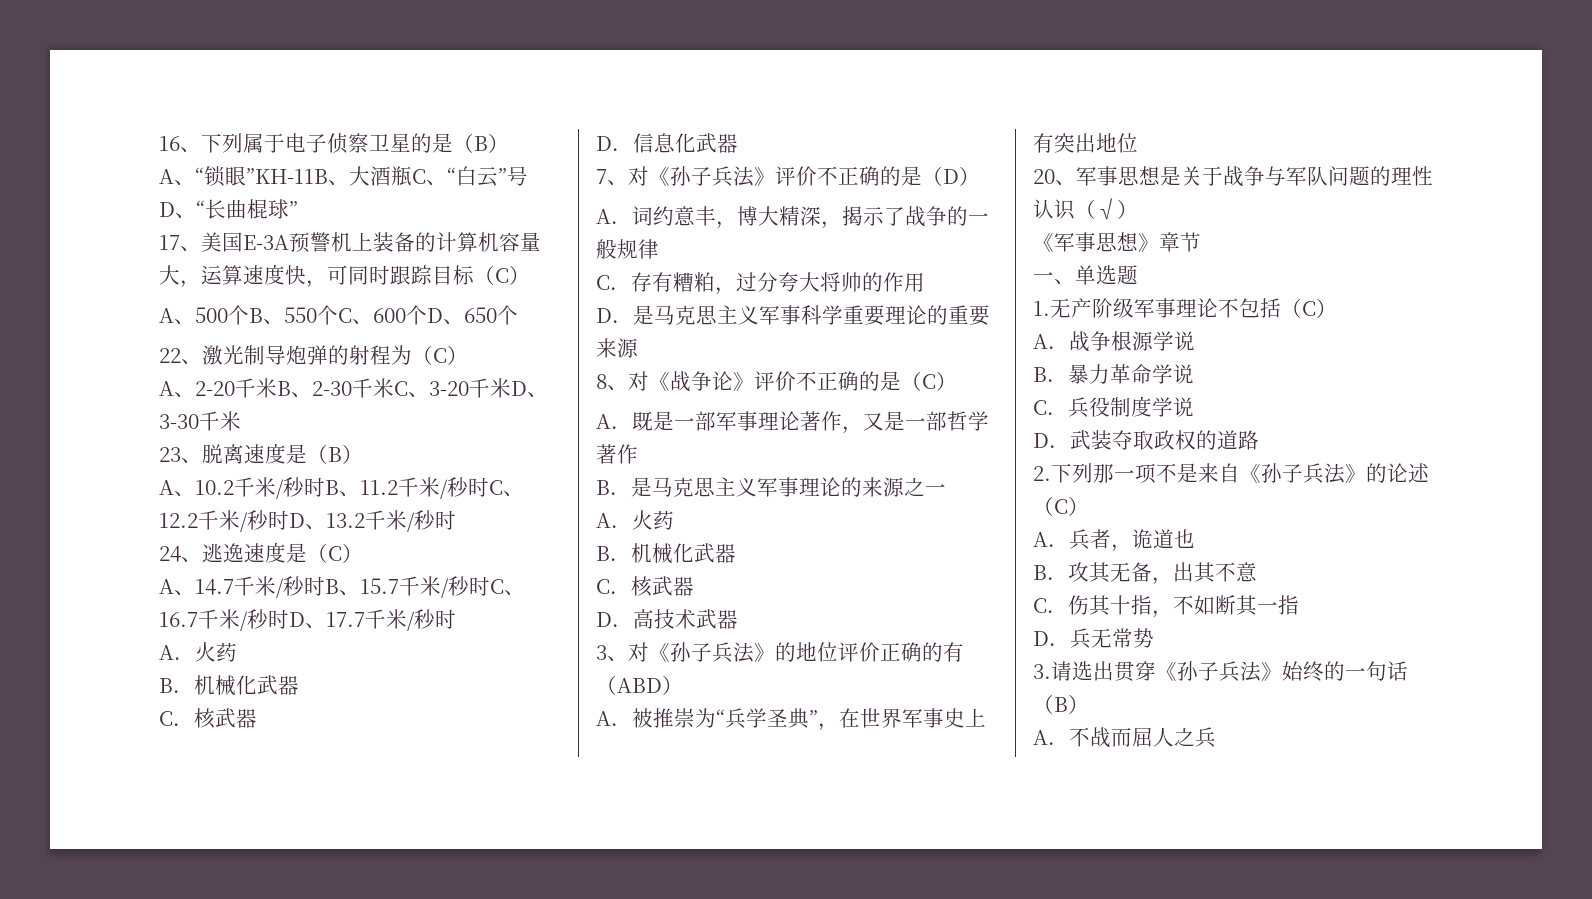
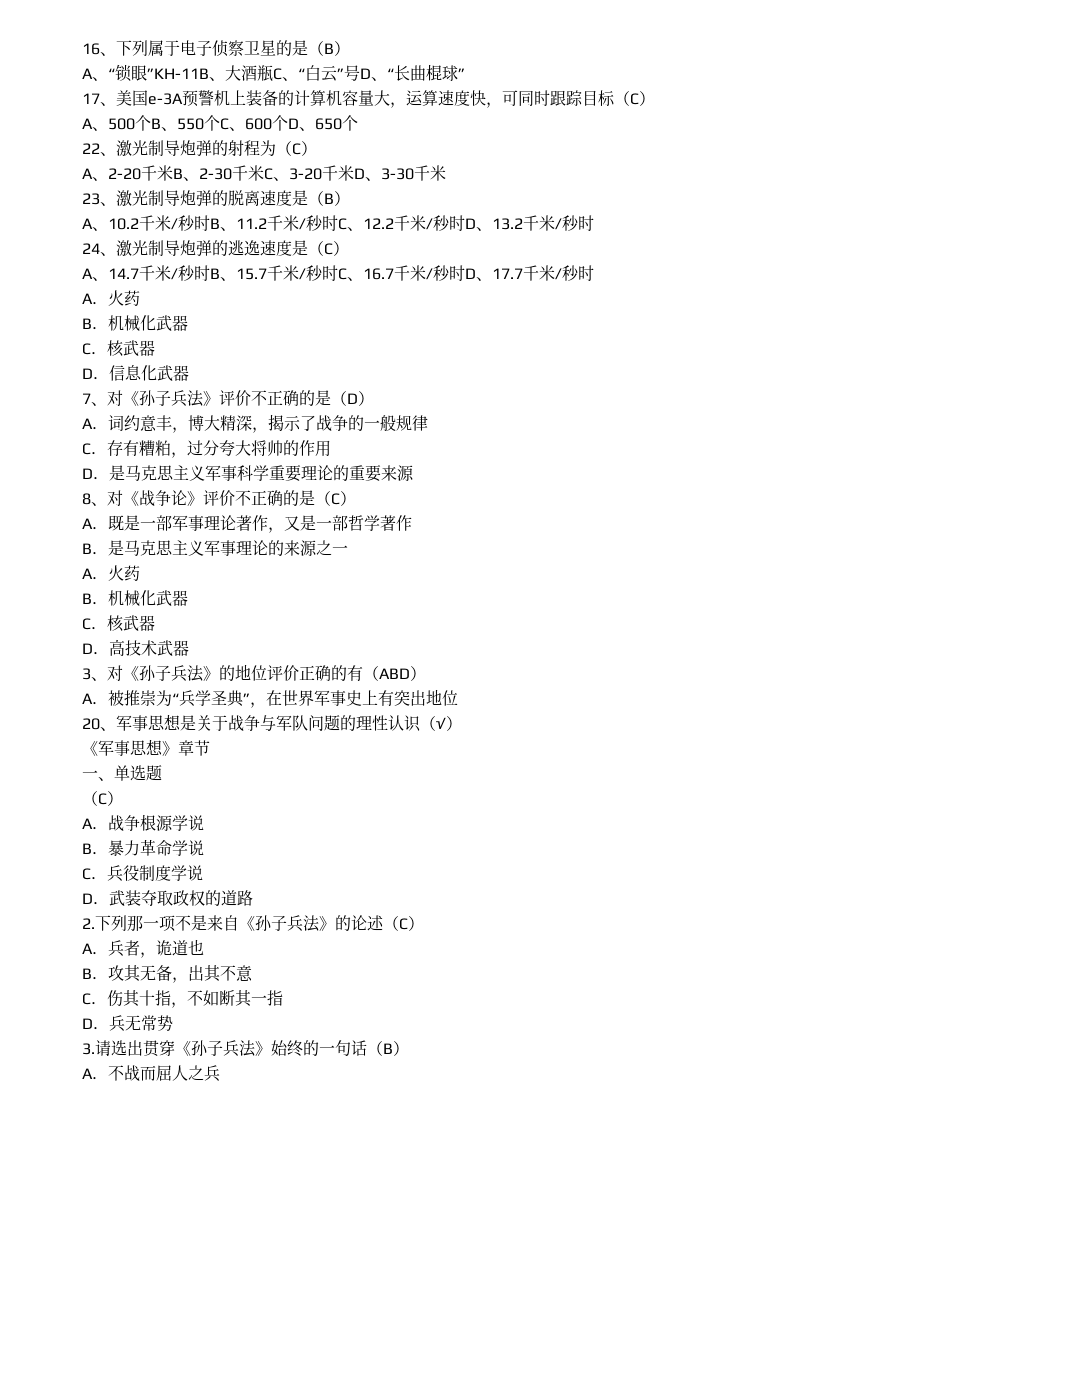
- 17、美国E-3A预警机上装备的计算机容量大，运算速度快，可同时跟踪目标（C）
+ 17、美国e-3A预警机上装备的计算机容量大，运算速度快，可同时跟踪目标（C）
- 23、脱离速度是（B）
+ 23、激光制导炮弹的脱离速度是（B）
- 24、逃逸速度是（C）
+ 24、激光制导炮弹的逃逸速度是（C）
  一、单选题
- 1.无产阶级军事理论不包括（C）
+ （C）

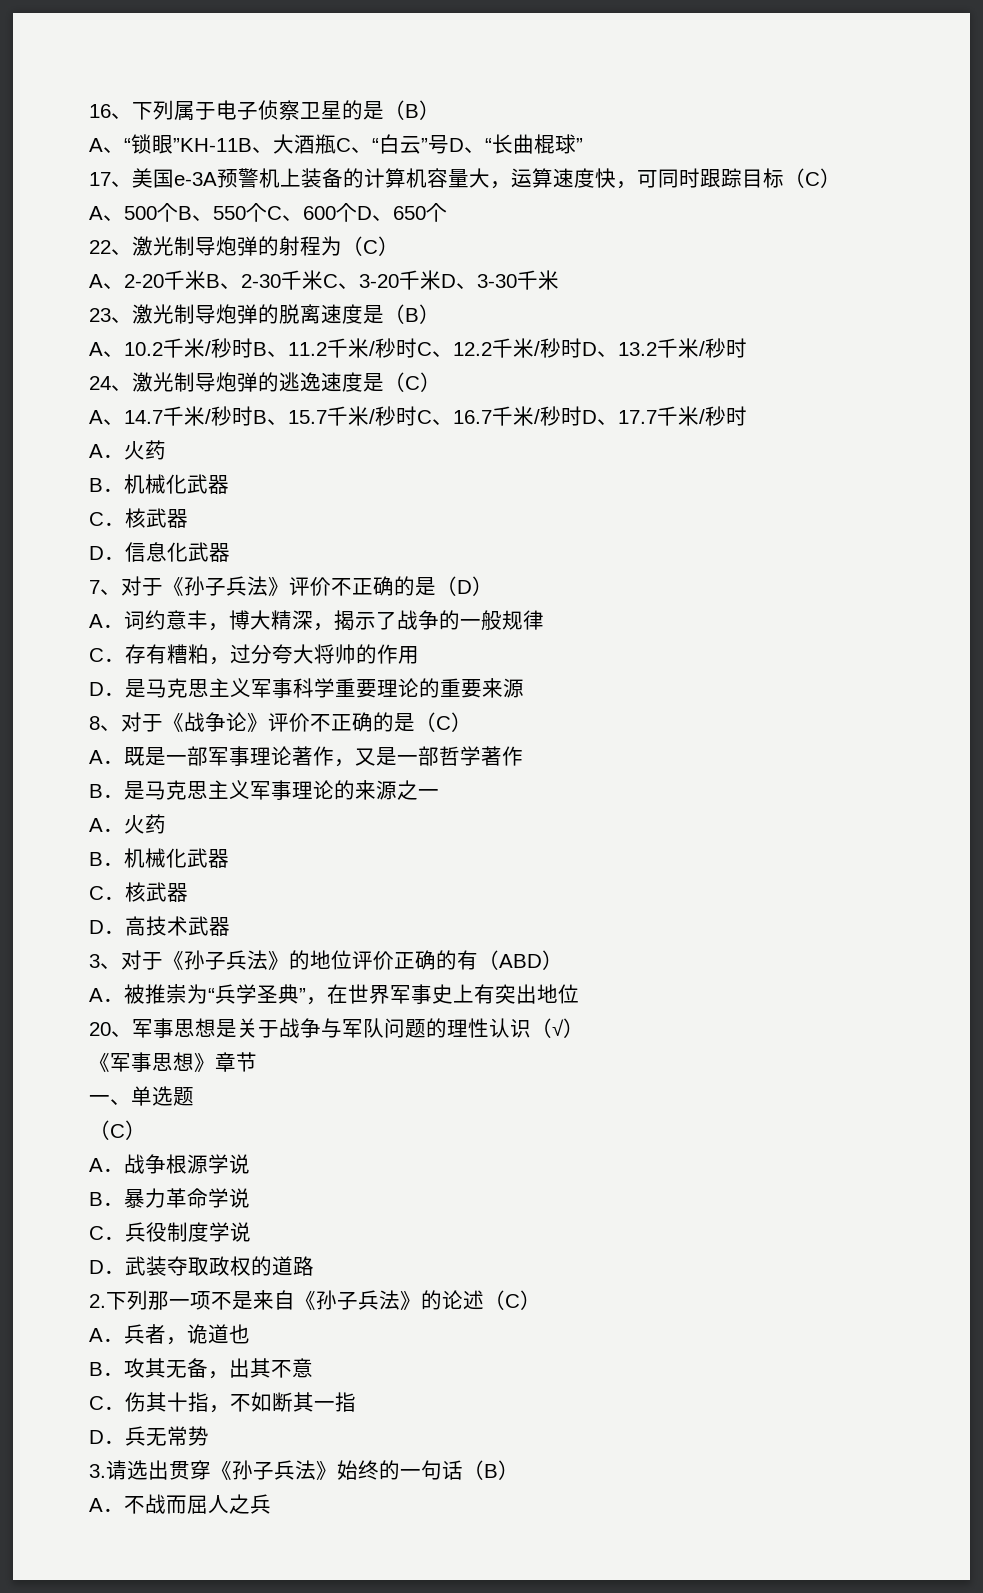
- 7、对《孙子兵法》评价不正确的是（D）
+ 7、对于《孙子兵法》评价不正确的是（D）
- 8、对《战争论》评价不正确的是（C）
+ 8、对于《战争论》评价不正确的是（C）
- 3、对《孙子兵法》的地位评价正确的有（ABD）
+ 3、对于《孙子兵法》的地位评价正确的有（ABD）

